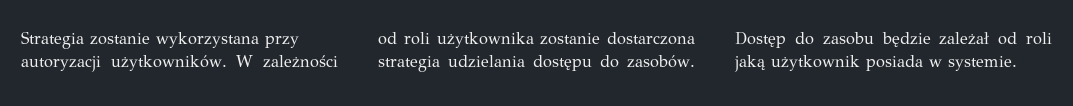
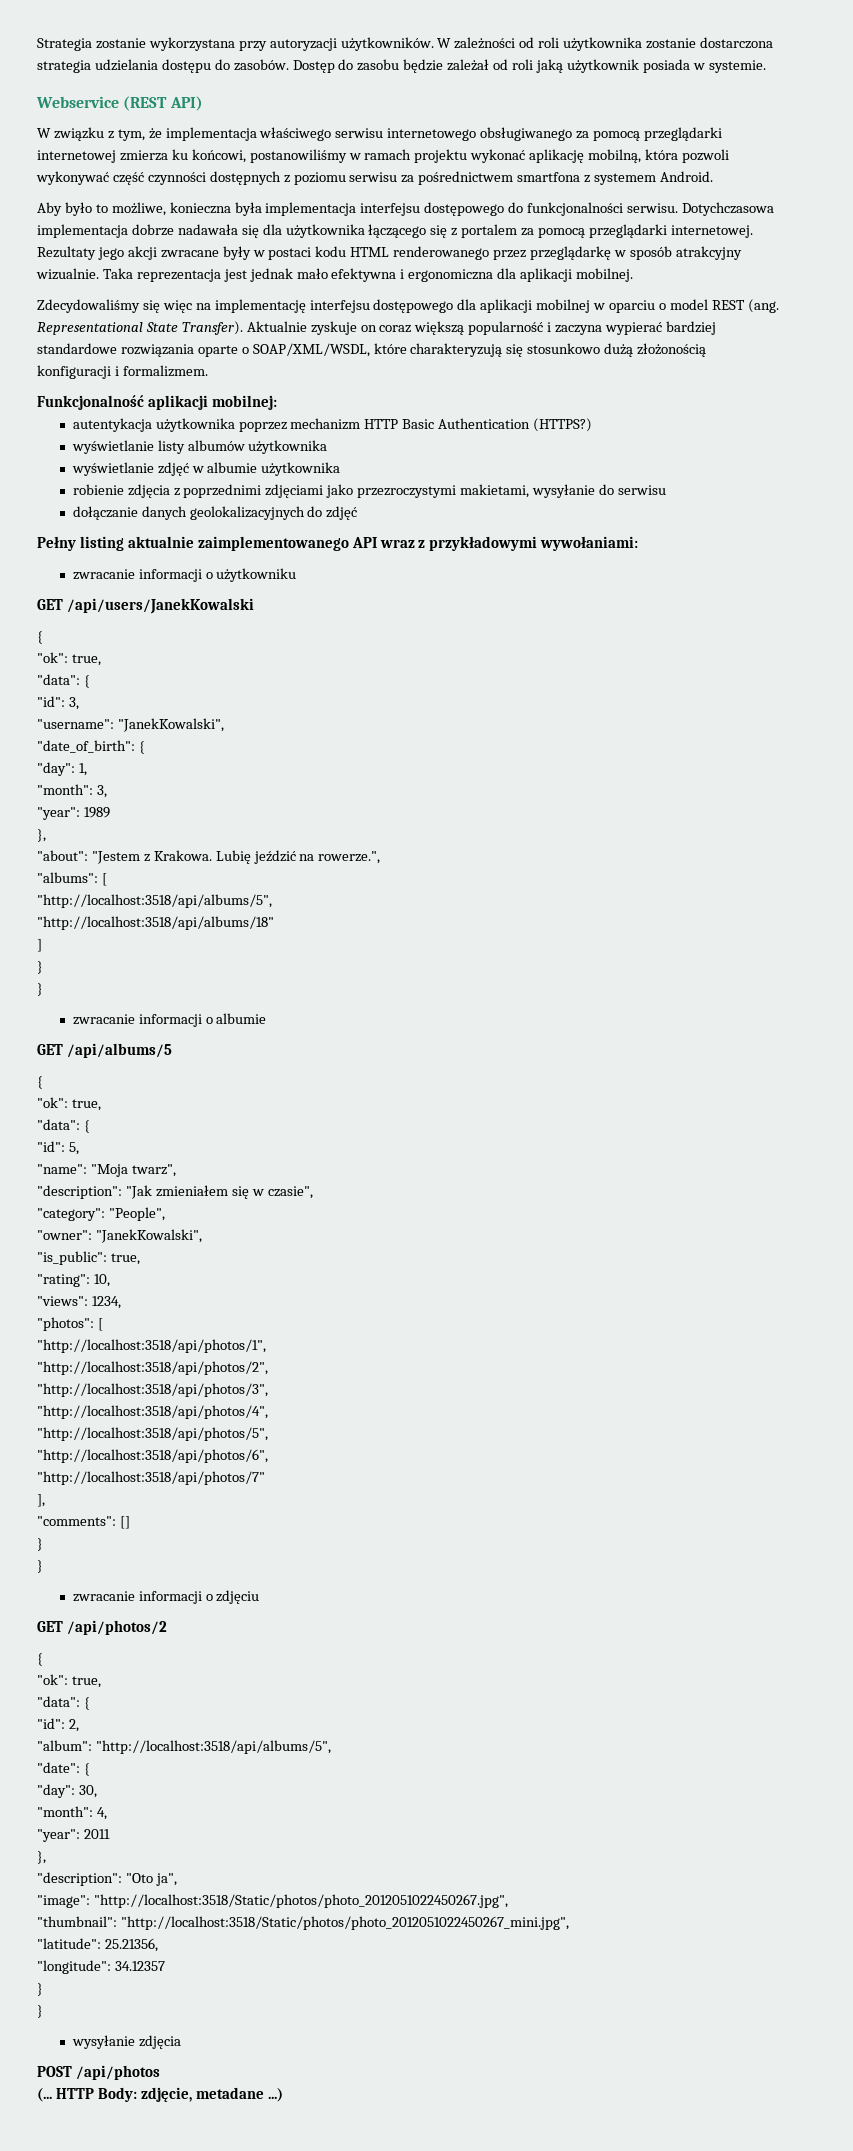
+ Webservice (REST API)
+ W związku z tym, że implementacja właściwego serwisu internetowego obsługiwanego za pomocą przeglądarki internetowej zmierza ku końcowi, postanowiliśmy w ramach projektu wykonać aplikację mobilną, która pozwoli wykonywać część czynności dostępnych z poziomu serwisu za pośrednictwem smartfona z systemem Android.
+ Aby było to możliwe, konieczna była implementacja interfejsu dostępowego do funkcjonalności serwisu. Dotychczasowa implementacja dobrze nadawała się dla użytkownika łączącego się z portalem za pomocą przeglądarki internetowej. Rezultaty jego akcji zwracane były w postaci kodu HTML renderowanego przez przeglądarkę w sposób atrakcyjny wizualnie. Taka reprezentacja jest jednak mało efektywna i ergonomiczna dla aplikacji mobilnej.
+ Zdecydowaliśmy się więc na implementację interfejsu dostępowego dla aplikacji mobilnej w oparciu o model REST (ang. Representational State Transfer). Aktualnie zyskuje on coraz większą popularność i zaczyna wypierać bardziej standardowe rozwiązania oparte o SOAP/XML/WSDL, które charakteryzują się stosunkowo dużą złożonością konfiguracji i formalizmem.
+ Funkcjonalność aplikacji mobilnej:
+ autentykacja użytkownika poprzez mechanizm HTTP Basic Authentication (HTTPS?)
+ wyświetlanie listy albumów użytkownika
+ wyświetlanie zdjęć w albumie użytkownika
+ robienie zdjęcia z poprzednimi zdjęciami jako przezroczystymi makietami, wysyłanie do serwisu
+ dołączanie danych geolokalizacyjnych do zdjęć
+ Pełny listing aktualnie zaimplementowanego API wraz z przykładowymi wywołaniami:
+ zwracanie informacji o użytkowniku
+ GET /api/users/JanekKowalski
+ {
+ "ok": true,
+ "data": {
+ "id": 3,
+ "username": "JanekKowalski",
+ "date_of_birth": {
+ "day": 1,
+ "month": 3,
+ "year": 1989
+ },
+ "about": "Jestem z Krakowa. Lubię jeździć na rowerze.",
+ "albums": [
+ "http://localhost:3518/api/albums/5",
+ "http://localhost:3518/api/albums/18"
+ ]
+ }
+ }
+ zwracanie informacji o albumie
+ GET /api/albums/5
+ {
+ "ok": true,
+ "data": {
+ "id": 5,
+ "name": "Moja twarz",
+ "description": "Jak zmieniałem się w czasie",
+ "category": "People",
+ "owner": "JanekKowalski",
+ "is_public": true,
+ "rating": 10,
+ "views": 1234,
+ "photos": [
+ "http://localhost:3518/api/photos/1",
+ "http://localhost:3518/api/photos/2",
+ "http://localhost:3518/api/photos/3",
+ "http://localhost:3518/api/photos/4",
+ "http://localhost:3518/api/photos/5",
+ "http://localhost:3518/api/photos/6",
+ "http://localhost:3518/api/photos/7"
+ ],
+ "comments": []
+ }
+ }
+ zwracanie informacji o zdjęciu
+ GET /api/photos/2
+ {
+ "ok": true,
+ "data": {
+ "id": 2,
+ "album": "http://localhost:3518/api/albums/5",
+ "date": {
+ "day": 30,
+ "month": 4,
+ "year": 2011
+ },
+ "description": "Oto ja",
+ "image": "http://localhost:3518/Static/photos/photo_2012051022450267.jpg",
+ "thumbnail": "http://localhost:3518/Static/photos/photo_2012051022450267_mini.jpg",
+ "latitude": 25.21356,
+ "longitude": 34.12357
+ }
+ }
+ wysyłanie zdjęcia
+ POST /api/photos
+ (... HTTP Body: zdjęcie, metadane ...)

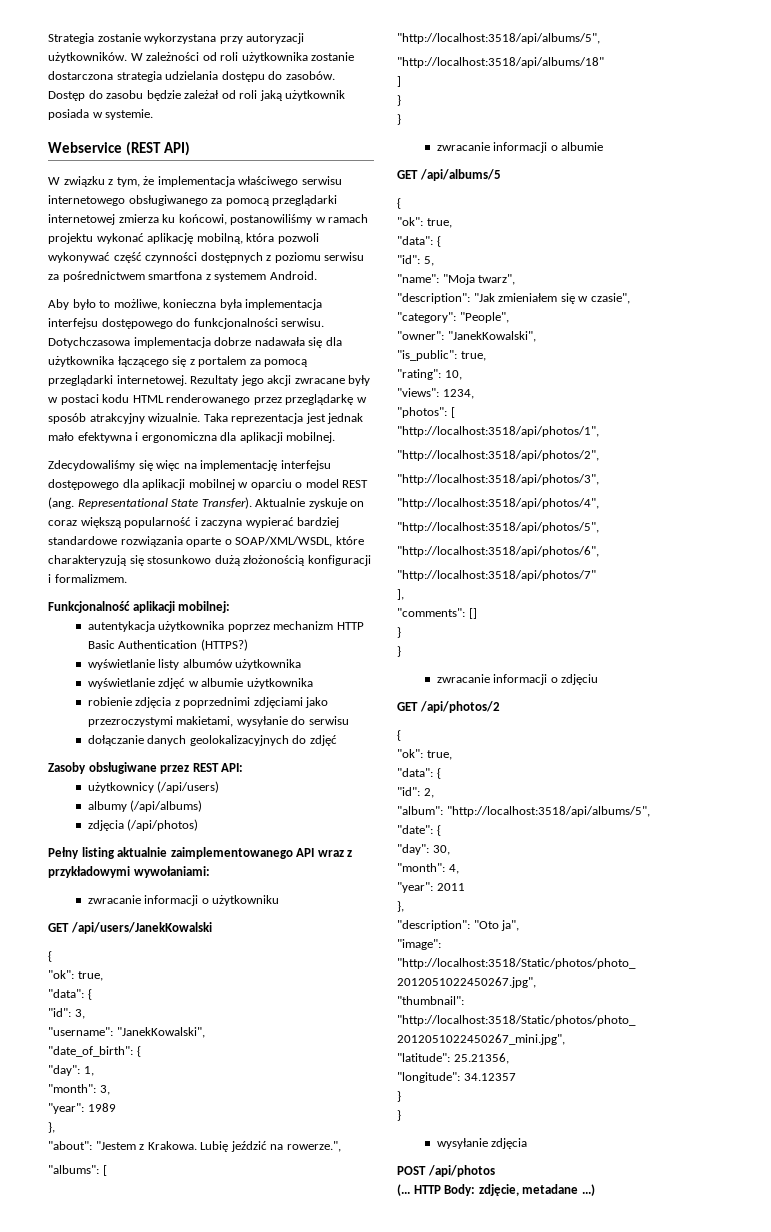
+ Zasoby obsługiwane przez REST API:
+ użytkownicy (/api/users)
+ albumy (/api/albums)
+ zdjęcia (/api/photos)

